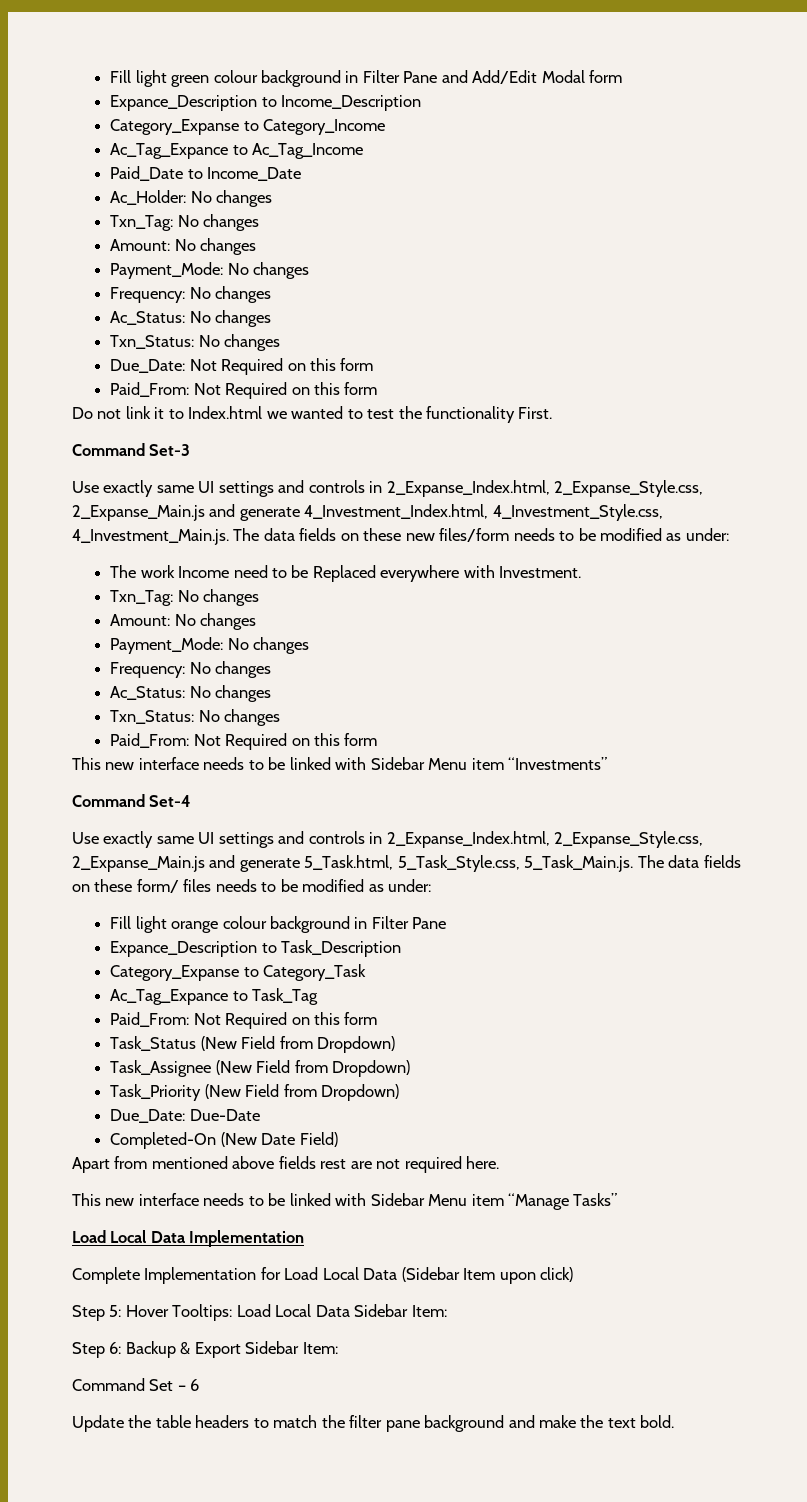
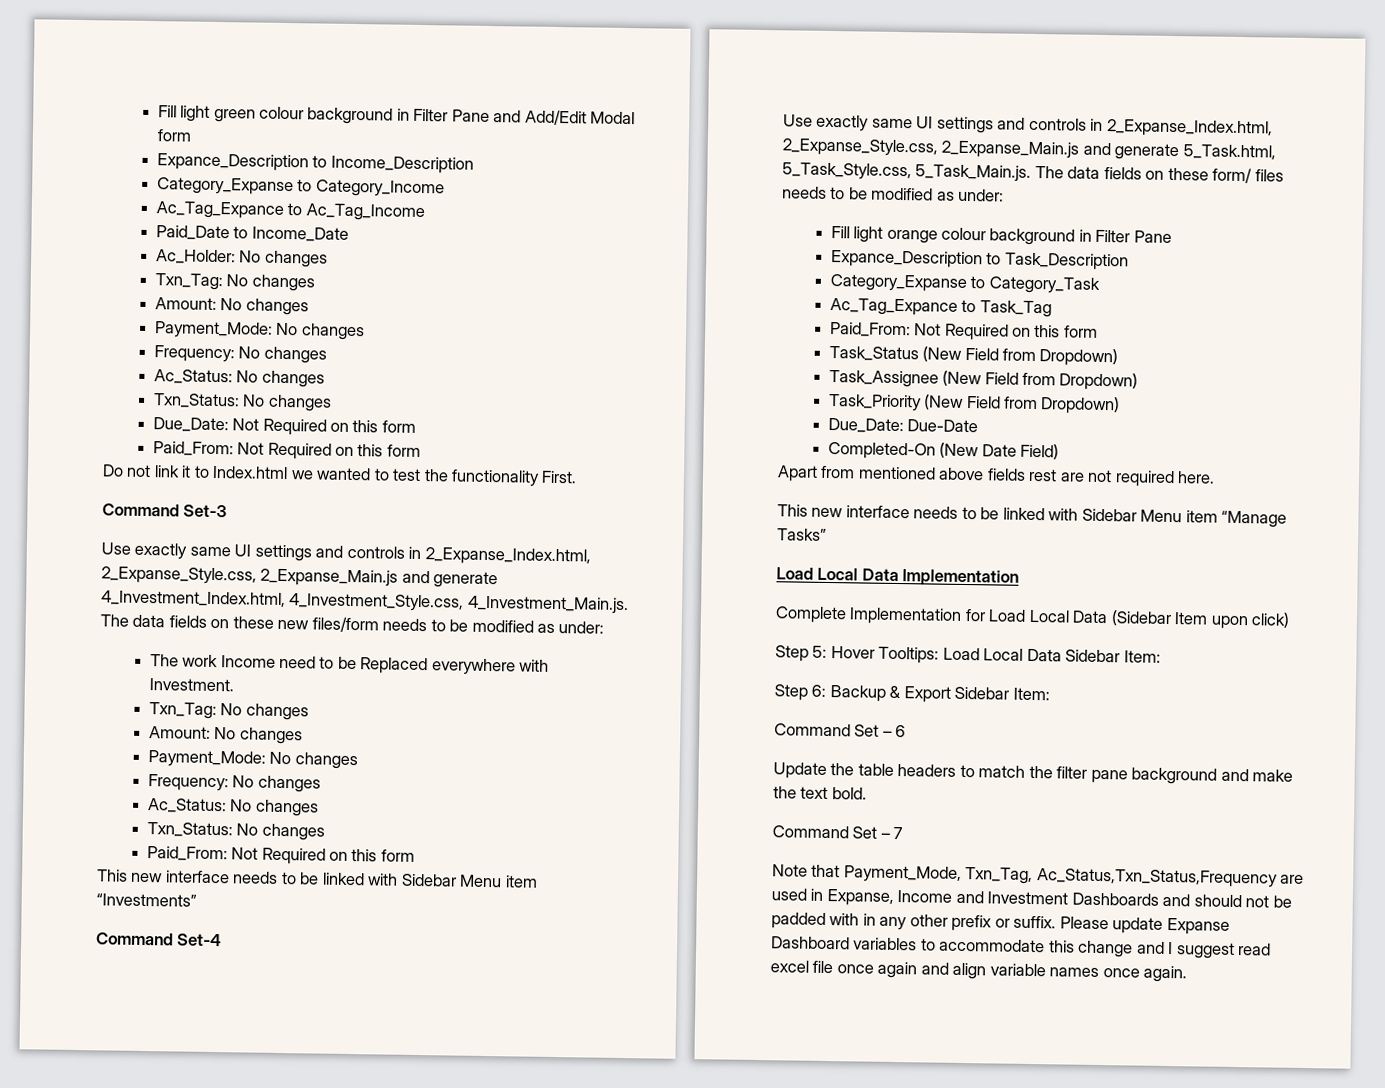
+ Command Set – 7
+ Note that Payment_Mode, Txn_Tag, Ac_Status,Txn_Status,Frequency are used in Expanse, Income and Investment Dashboards and should not be padded with in any other prefix or suffix. Please update Expanse Dashboard variables to accommodate this change and I suggest read excel file once again and align variable names once again.

